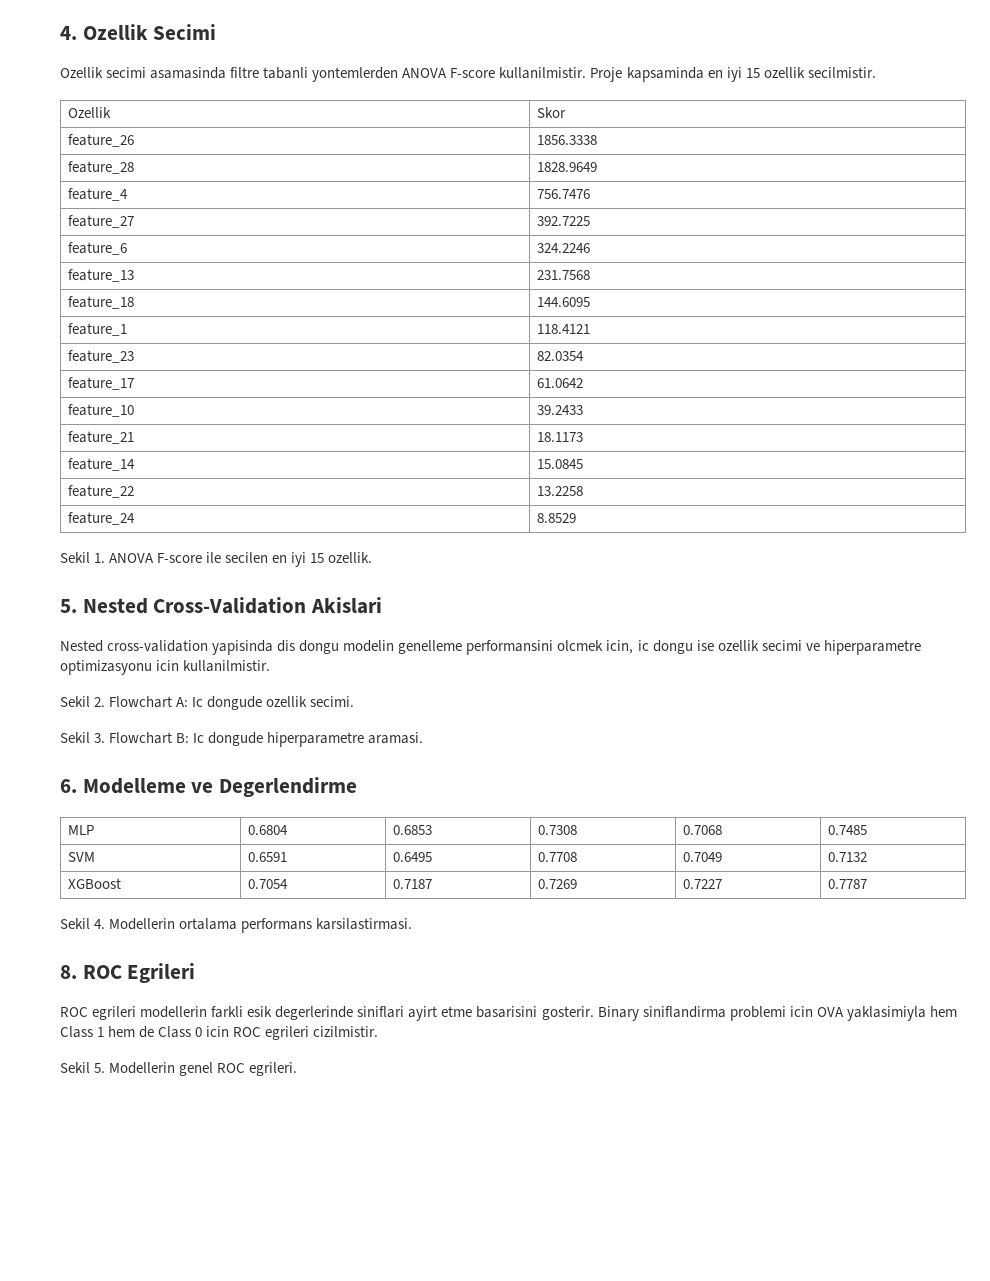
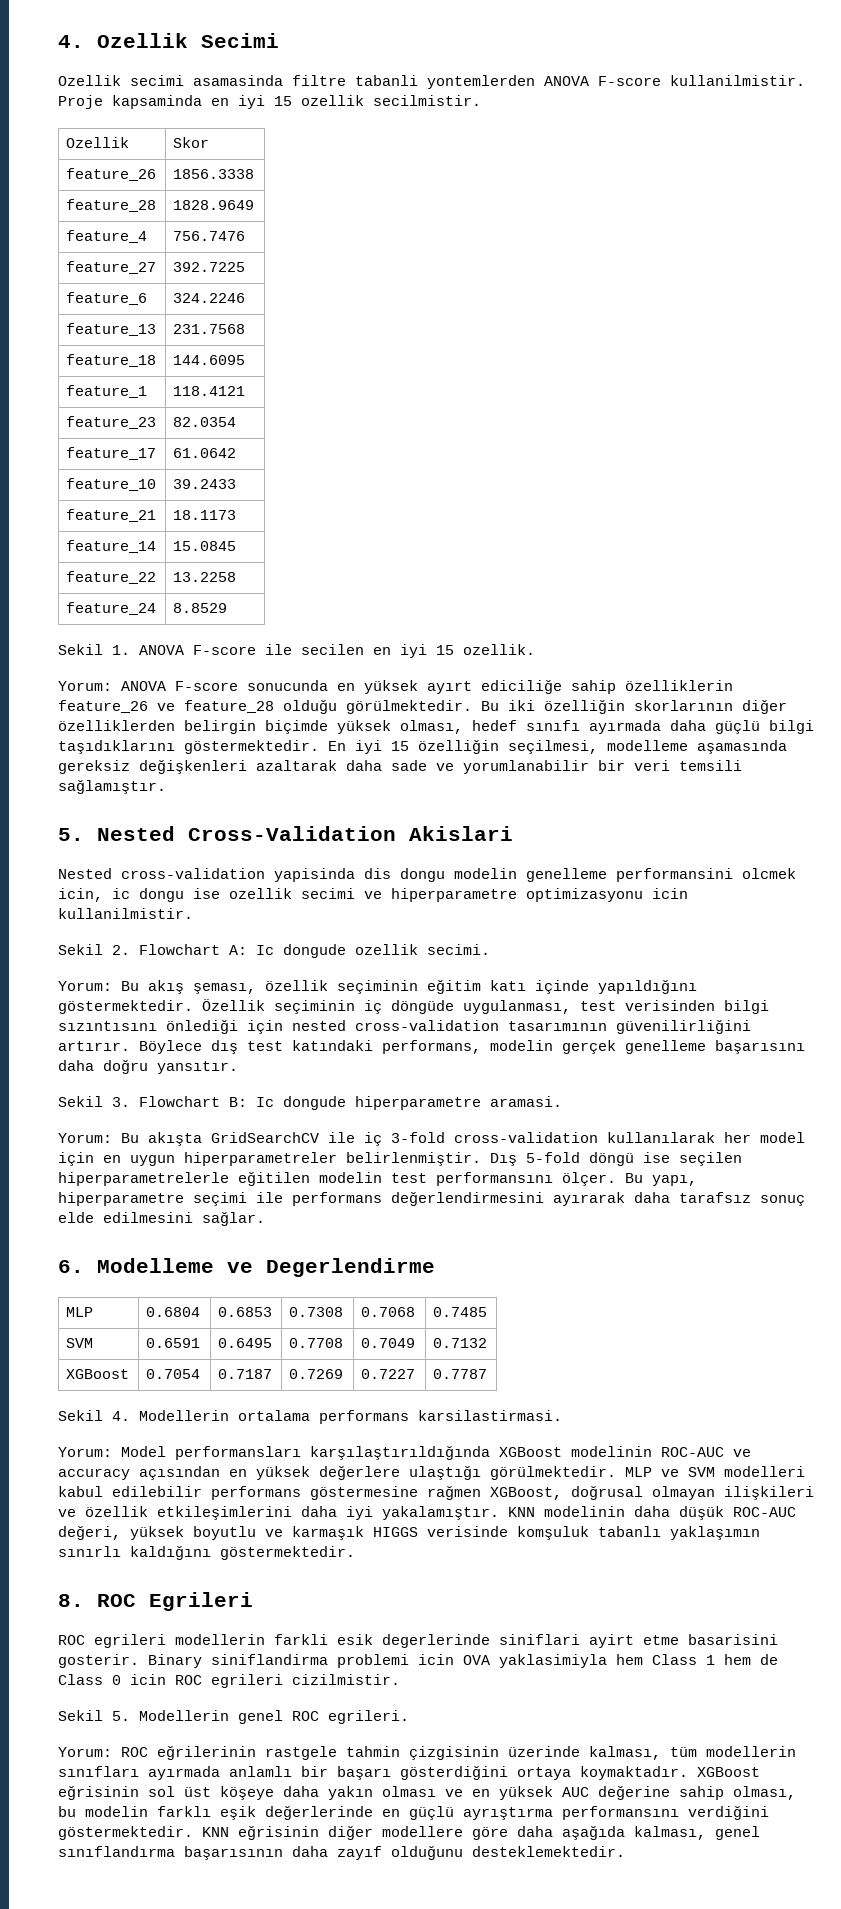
+ Yorum: ANOVA F-score sonucunda en yüksek ayırt ediciliğe sahip özelliklerin feature_26 ve feature_28 olduğu görülmektedir. Bu iki özelliğin skorlarının diğer özelliklerden belirgin biçimde yüksek olması, hedef sınıfı ayırmada daha güçlü bilgi taşıdıklarını göstermektedir. En iyi 15 özelliğin seçilmesi, modelleme aşamasında gereksiz değişkenleri azaltarak daha sade ve yorumlanabilir bir veri temsili sağlamıştır.
+ Yorum: Bu akış şeması, özellik seçiminin eğitim katı içinde yapıldığını göstermektedir. Özellik seçiminin iç döngüde uygulanması, test verisinden bilgi sızıntısını önlediği için nested cross-validation tasarımının güvenilirliğini artırır. Böylece dış test katındaki performans, modelin gerçek genelleme başarısını daha doğru yansıtır.
+ Yorum: Bu akışta GridSearchCV ile iç 3-fold cross-validation kullanılarak her model için en uygun hiperparametreler belirlenmiştir. Dış 5-fold döngü ise seçilen hiperparametrelerle eğitilen modelin test performansını ölçer. Bu yapı, hiperparametre seçimi ile performans değerlendirmesini ayırarak daha tarafsız sonuç elde edilmesini sağlar.
+ Yorum: Model performansları karşılaştırıldığında XGBoost modelinin ROC-AUC ve accuracy açısından en yüksek değerlere ulaştığı görülmektedir. MLP ve SVM modelleri kabul edilebilir performans göstermesine rağmen XGBoost, doğrusal olmayan ilişkileri ve özellik etkileşimlerini daha iyi yakalamıştır. KNN modelinin daha düşük ROC-AUC değeri, yüksek boyutlu ve karmaşık HIGGS verisinde komşuluk tabanlı yaklaşımın sınırlı kaldığını göstermektedir.
+ Yorum: ROC eğrilerinin rastgele tahmin çizgisinin üzerinde kalması, tüm modellerin sınıfları ayırmada anlamlı bir başarı gösterdiğini ortaya koymaktadır. XGBoost eğrisinin sol üst köşeye daha yakın olması ve en yüksek AUC değerine sahip olması, bu modelin farklı eşik değerlerinde en güçlü ayrıştırma performansını verdiğini göstermektedir. KNN eğrisinin diğer modellere göre daha aşağıda kalması, genel sınıflandırma başarısının daha zayıf olduğunu desteklemektedir.

